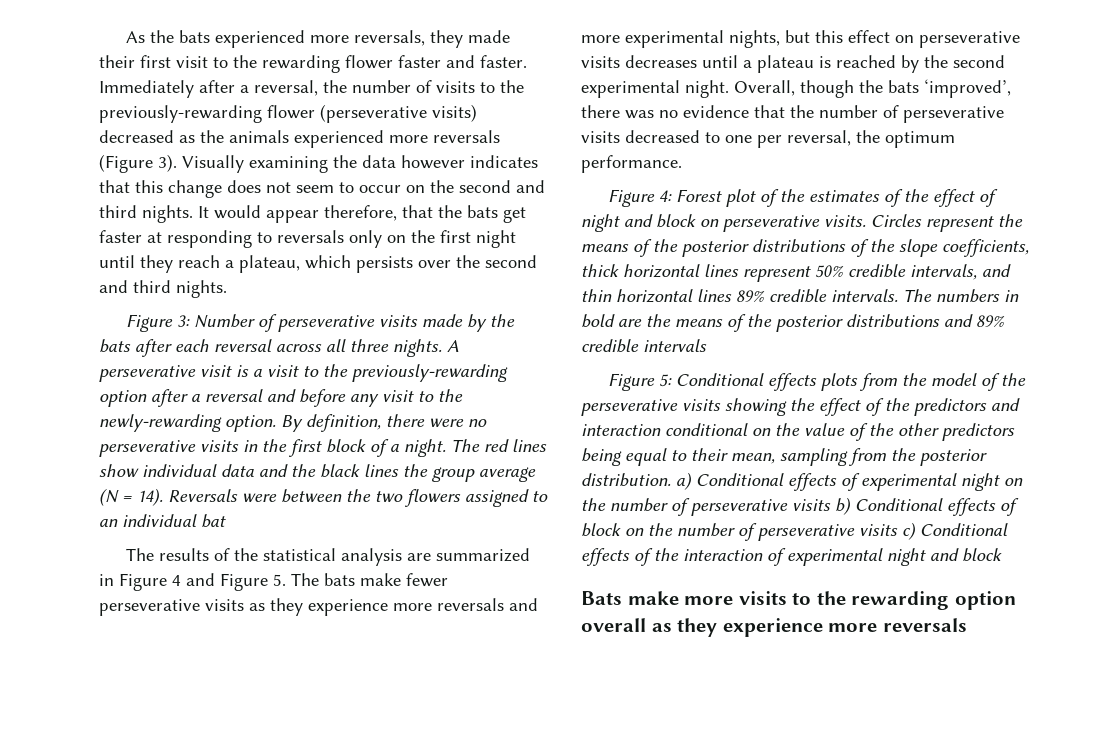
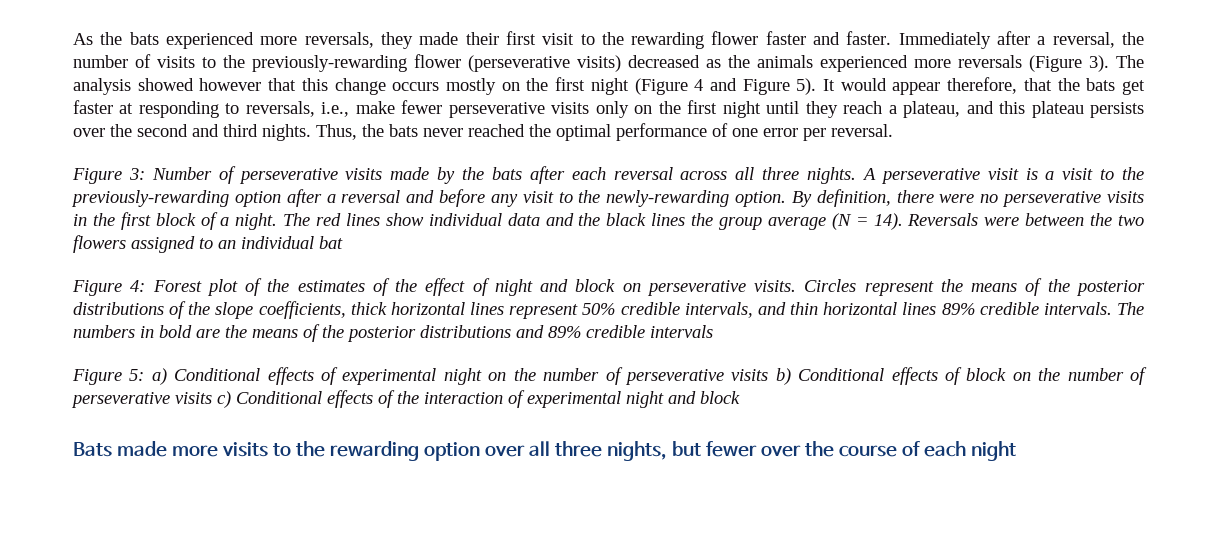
- Visually examining the data however indicates that this change does not seem to occur on the second and third nights.
+ The analysis showed however that this change occurs mostly on the first night (Figure 4 and Figure 5).
- It would appear therefore, that the bats get faster at responding to reversals only on the first night until they reach a plateau, which persists over the second and third nights.
+ It would appear therefore, that the bats get faster at responding to reversals, i.e., make fewer perseverative visits only on the first night until they reach a plateau, and this plateau persists over the second and third nights. Thus, the bats never reached the optimal performance of one error per reversal.
- The results of the statistical analysis are summarized in Figure 4 and Figure 5. The bats make fewer perseverative visits as they experience more reversals and more experimental nights, but this effect on perseverative visits decreases until a plateau is reached by the second experimental night. Overall, though the bats ‘improved’, there was no evidence that the number of perseverative visits decreased to one per reversal, the optimum performance.
- Figure 5: Conditional effects plots from the model of the perseverative visits showing the effect of the predictors and interaction conditional on the value of the other predictors being equal to their mean, sampling from the posterior distribution. a) Conditional effects of experimental night on the number of perseverative visits b) Conditional effects of block on the number of perseverative visits c) Conditional effects of the interaction of experimental night and block
+ Figure 5: a) Conditional effects of experimental night on the number of perseverative visits b) Conditional effects of block on the number of perseverative visits c) Conditional effects of the interaction of experimental night and block
- Bats make more visits to the rewarding option overall as they experience more reversals
+ Bats made more visits to the rewarding option over all three nights, but fewer over the course of each night

